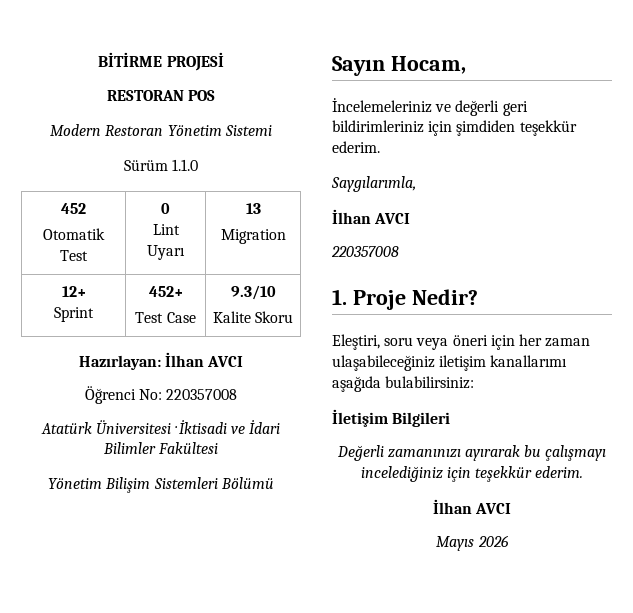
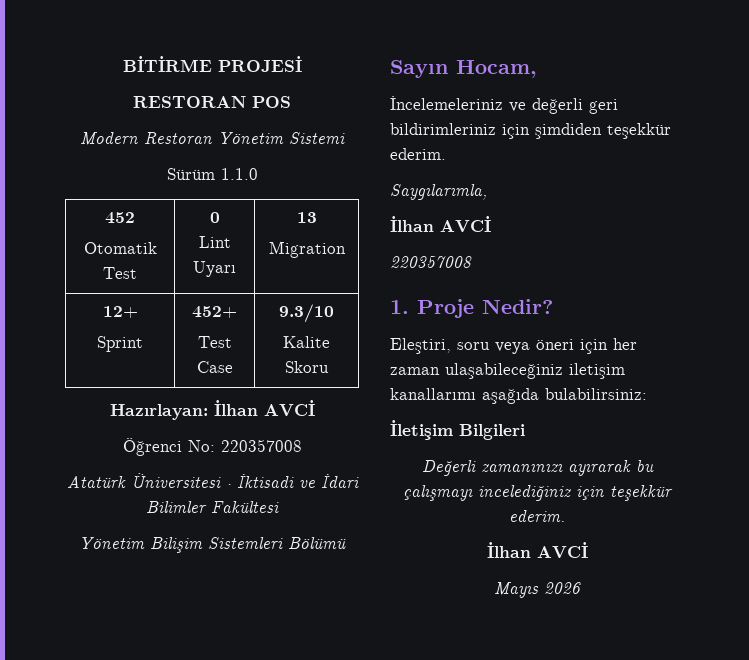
- Hazırlayan: İlhan AVCI
+ Hazırlayan: İlhan AVCİ
  Saygılarımla,
- İlhan AVCI
+ İlhan AVCİ
  Değerli zamanınızı ayırarak bu çalışmayı incelediğiniz için teşekkür ederim.
- İlhan AVCI
+ İlhan AVCİ

